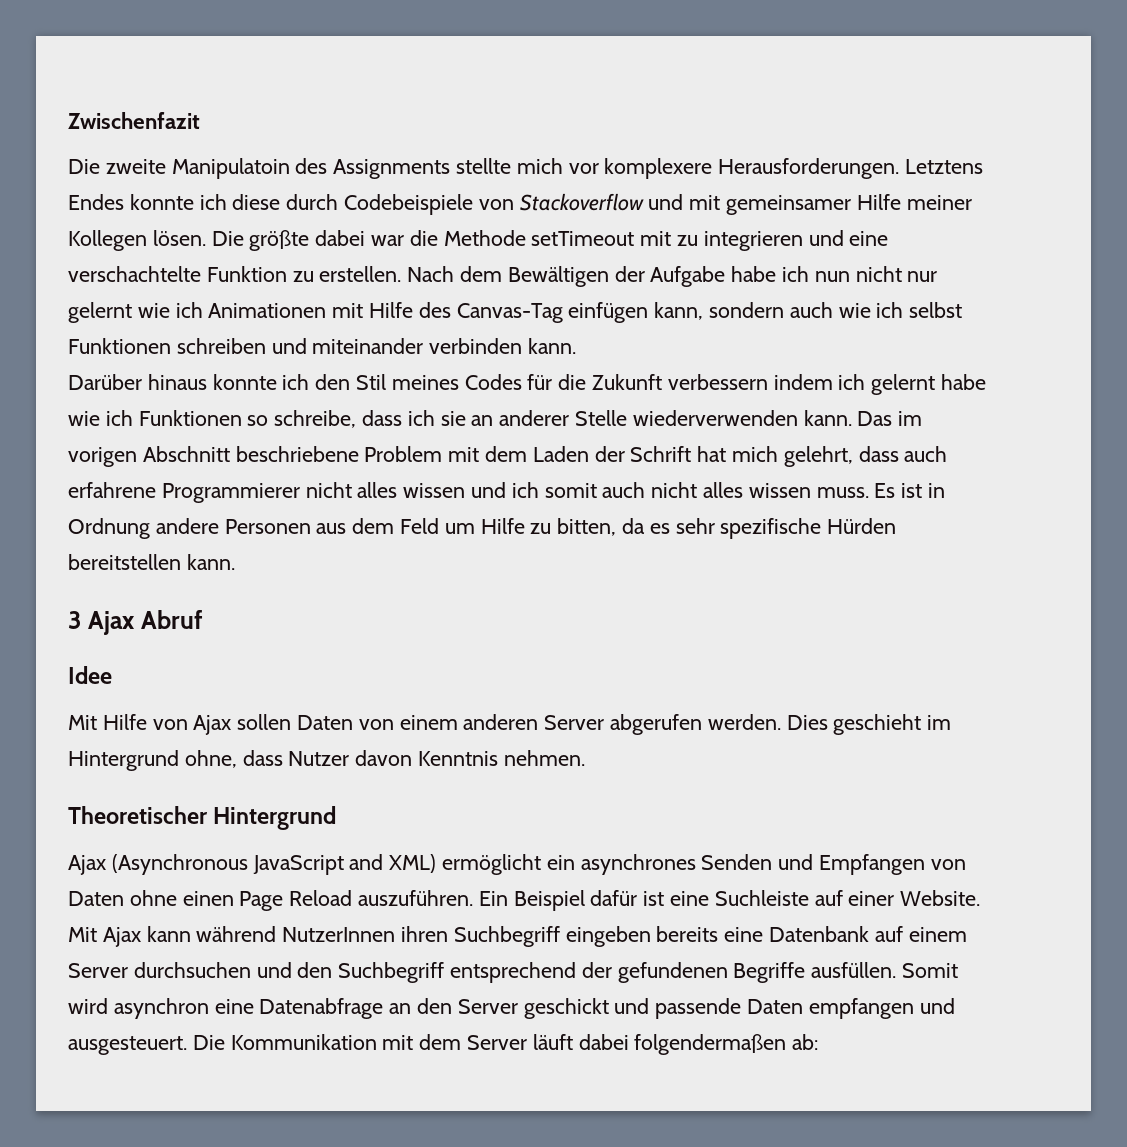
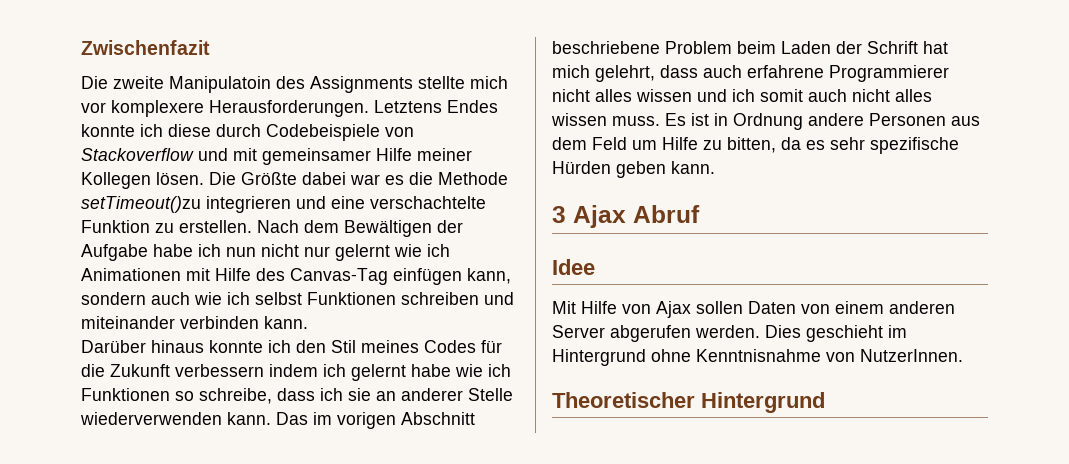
- Die größte dabei war die Methode setTimeout mit zu integrieren und eine verschachtelte Funktion zu erstellen.
+ Die Größte dabei war es die Methode setTimeout()zu integrieren und eine verschachtelte Funktion zu erstellen.
- Das im vorigen Abschnitt beschriebene Problem mit dem Laden der Schrift hat mich gelehrt, dass auch erfahrene Programmierer nicht alles wissen und ich somit auch nicht alles wissen muss.
+ Das im vorigen Abschnitt beschriebene Problem beim Laden der Schrift hat mich gelehrt, dass auch erfahrene Programmierer nicht alles wissen und ich somit auch nicht alles wissen muss.
- Es ist in Ordnung andere Personen aus dem Feld um Hilfe zu bitten, da es sehr spezifische Hürden bereitstellen kann.
+ Es ist in Ordnung andere Personen aus dem Feld um Hilfe zu bitten, da es sehr spezifische Hürden geben kann.
- Dies geschieht im Hintergrund ohne, dass Nutzer davon Kenntnis nehmen.
+ Dies geschieht im Hintergrund ohne Kenntnisnahme von NutzerInnen.
  Theoretischer Hintergrund
- Ajax (Asynchronous JavaScript and XML) ermöglicht ein asynchrones Senden und Empfangen von Daten ohne einen Page Reload auszuführen. Ein Beispiel dafür ist eine Suchleiste auf einer Website. Mit Ajax kann während NutzerInnen ihren Suchbegriff eingeben bereits eine Datenbank auf einem Server durchsuchen und den Suchbegriff entsprechend der gefundenen Begriffe ausfüllen. Somit wird asynchron eine Datenabfrage an den Server geschickt und passende Daten empfangen und ausgesteuert. Die Kommunikation mit dem Server läuft dabei folgendermaßen ab:

